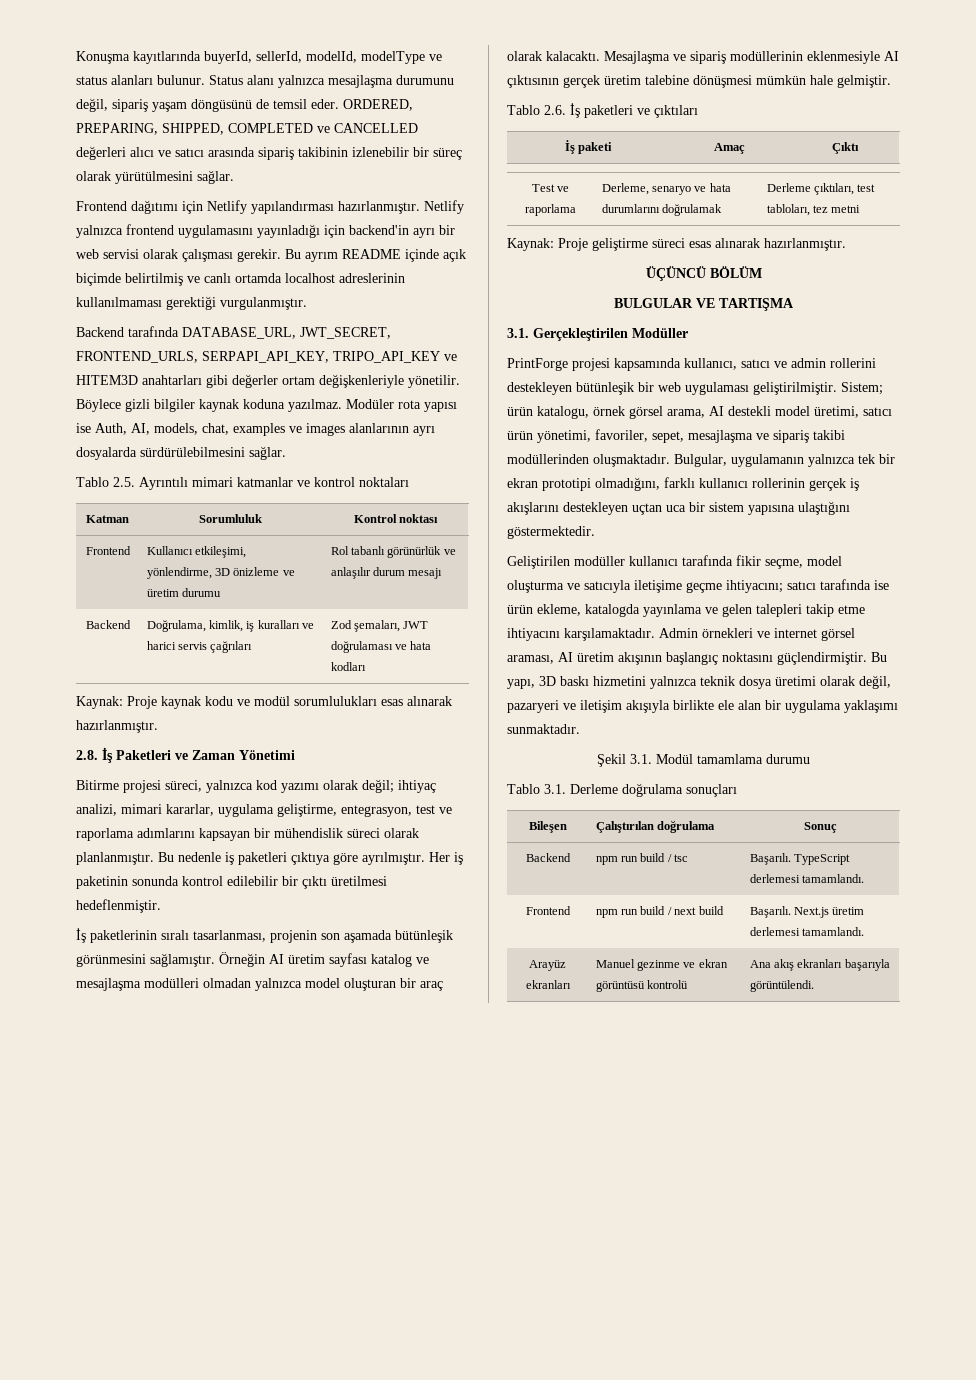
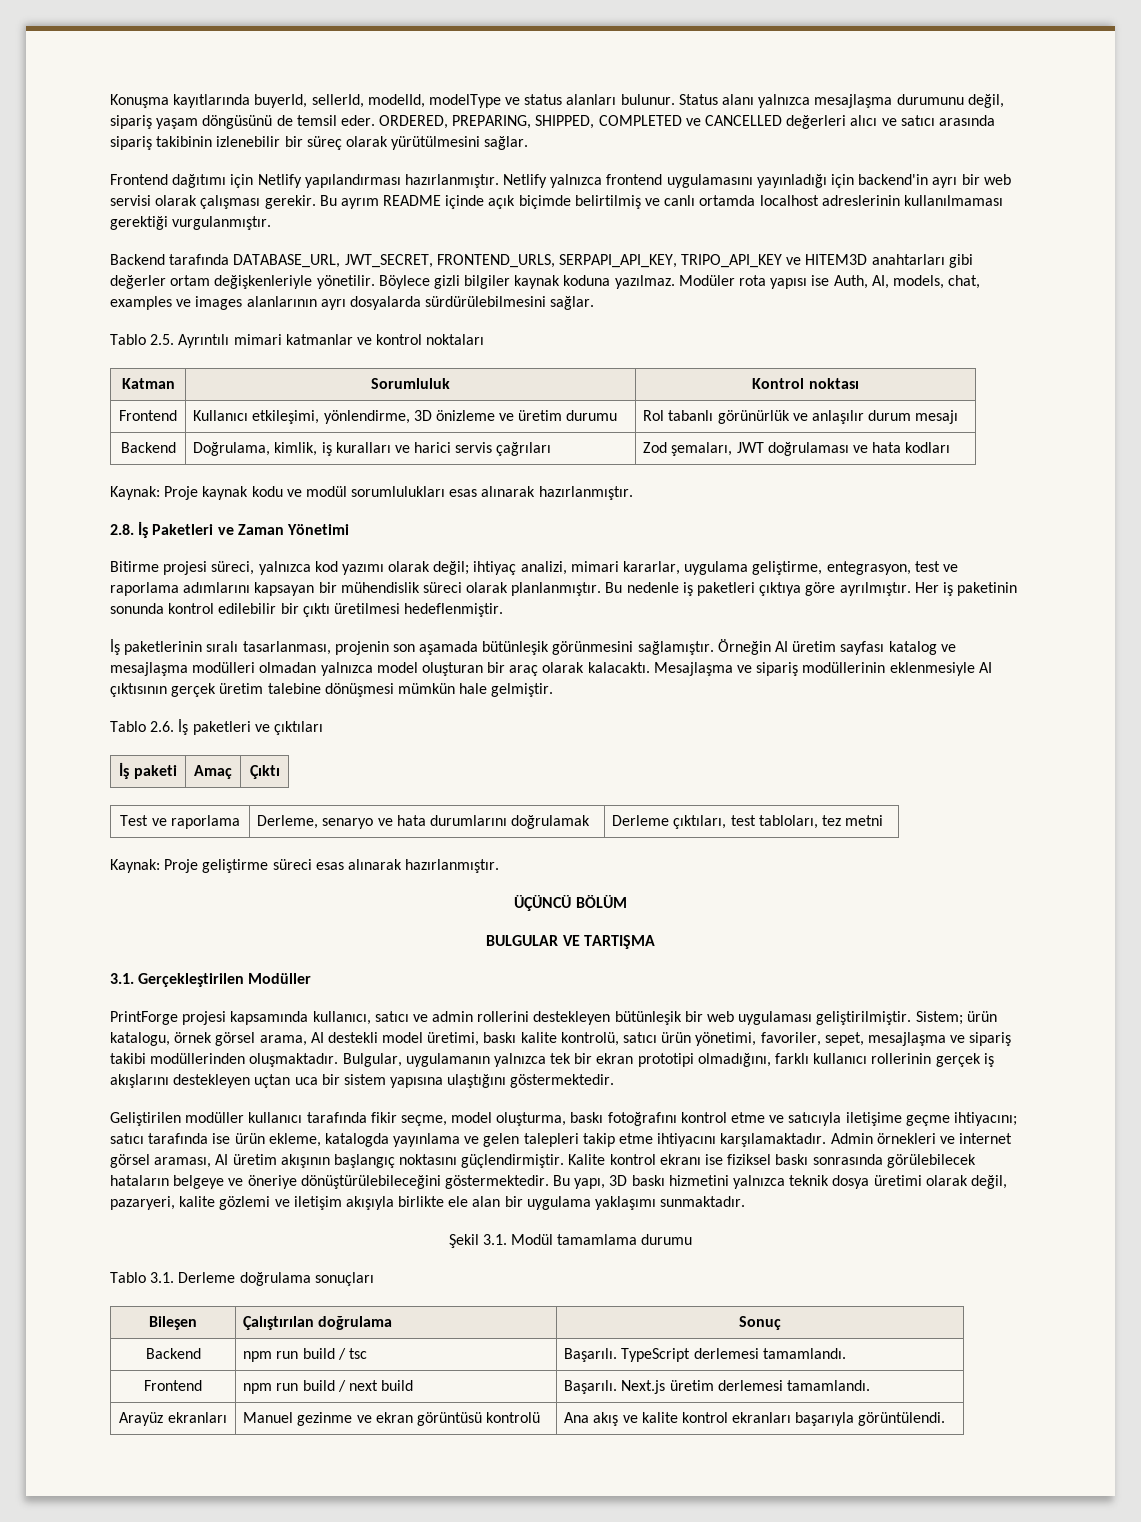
- Sistem; ürün katalogu, örnek görsel arama, AI destekli model üretimi, satıcı ürün yönetimi, favoriler, sepet, mesajlaşma ve sipariş takibi modüllerinden oluşmaktadır.
+ Sistem; ürün katalogu, örnek görsel arama, AI destekli model üretimi, baskı kalite kontrolü, satıcı ürün yönetimi, favoriler, sepet, mesajlaşma ve sipariş takibi modüllerinden oluşmaktadır.
- Geliştirilen modüller kullanıcı tarafında fikir seçme, model oluşturma ve satıcıyla iletişime geçme ihtiyacını; satıcı tarafında ise ürün ekleme, katalogda yayınlama ve gelen talepleri takip etme ihtiyacını karşılamaktadır.
+ Geliştirilen modüller kullanıcı tarafında fikir seçme, model oluşturma, baskı fotoğrafını kontrol etme ve satıcıyla iletişime geçme ihtiyacını; satıcı tarafında ise ürün ekleme, katalogda yayınlama ve gelen talepleri takip etme ihtiyacını karşılamaktadır.
+ Kalite kontrol ekranı ise fiziksel baskı sonrasında görülebilecek hataların belgeye ve öneriye dönüştürülebileceğini göstermektedir.
- Bu yapı, 3D baskı hizmetini yalnızca teknik dosya üretimi olarak değil, pazaryeri ve iletişim akışıyla birlikte ele alan bir uygulama yaklaşımı sunmaktadır.
+ Bu yapı, 3D baskı hizmetini yalnızca teknik dosya üretimi olarak değil, pazaryeri, kalite gözlemi ve iletişim akışıyla birlikte ele alan bir uygulama yaklaşımı sunmaktadır.
- Arayüz ekranları | Manuel gezinme ve ekran görüntüsü kontrolü | Ana akış ekranları başarıyla görüntülendi.
+ Arayüz ekranları | Manuel gezinme ve ekran görüntüsü kontrolü | Ana akış ve kalite kontrol ekranları başarıyla görüntülendi.

